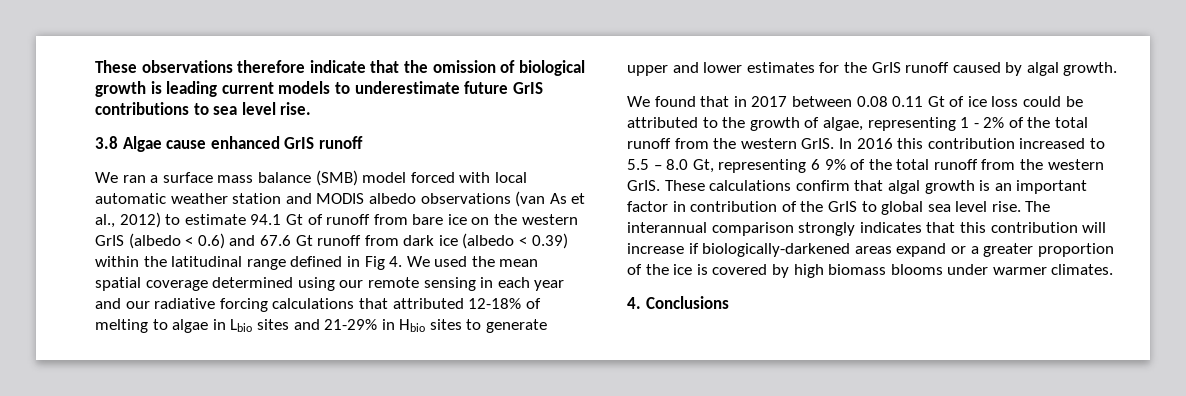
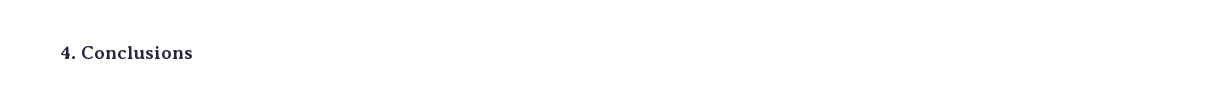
- These observations therefore indicate that the omission of biological growth is leading current models to underestimate future GrIS contributions to sea level rise.
- 3.8 Algae cause enhanced GrIS runoff
- We ran a surface mass balance (SMB) model forced with local automatic weather station and MODIS albedo observations (van As et al., 2012) to estimate 94.1 Gt of runoff from bare ice on the western GrIS (albedo < 0.6) and 67.6 Gt runoff from dark ice (albedo < 0.39) within the latitudinal range defined in Fig 4. We used the mean spatial coverage determined using our remote sensing in each year and our radiative forcing calculations that attributed 12-18% of melting to algae in Lbio sites and 21-29% in Hbio sites to generate upper and lower estimates for the GrIS runoff caused by algal growth.
- We found that in 2017 between 0.08 0.11 Gt of ice loss could be attributed to the growth of algae, representing 1 - 2% of the total runoff from the western GrIS. In 2016 this contribution increased to 5.5 – 8.0 Gt, representing 6 9% of the total runoff from the western GrIS. These calculations confirm that algal growth is an important factor in contribution of the GrIS to global sea level rise. The interannual comparison strongly indicates that this contribution will increase if biologically-darkened areas expand or a greater proportion of the ice is covered by high biomass blooms under warmer climates.

